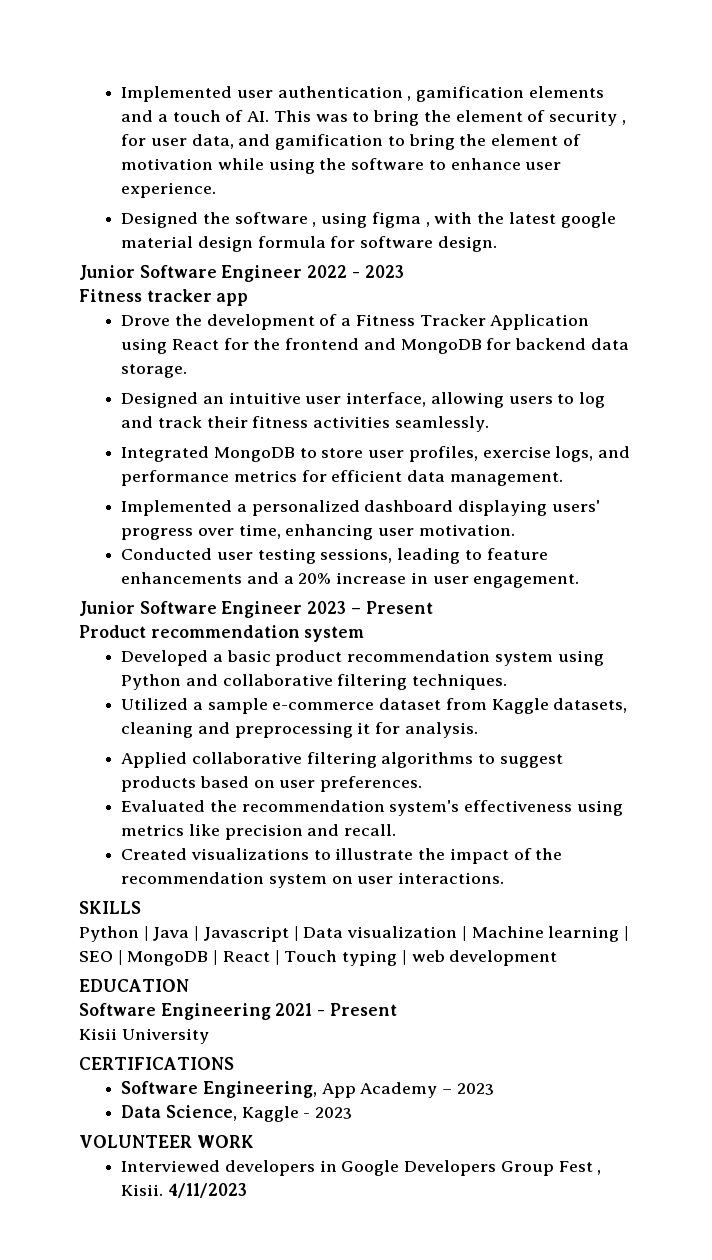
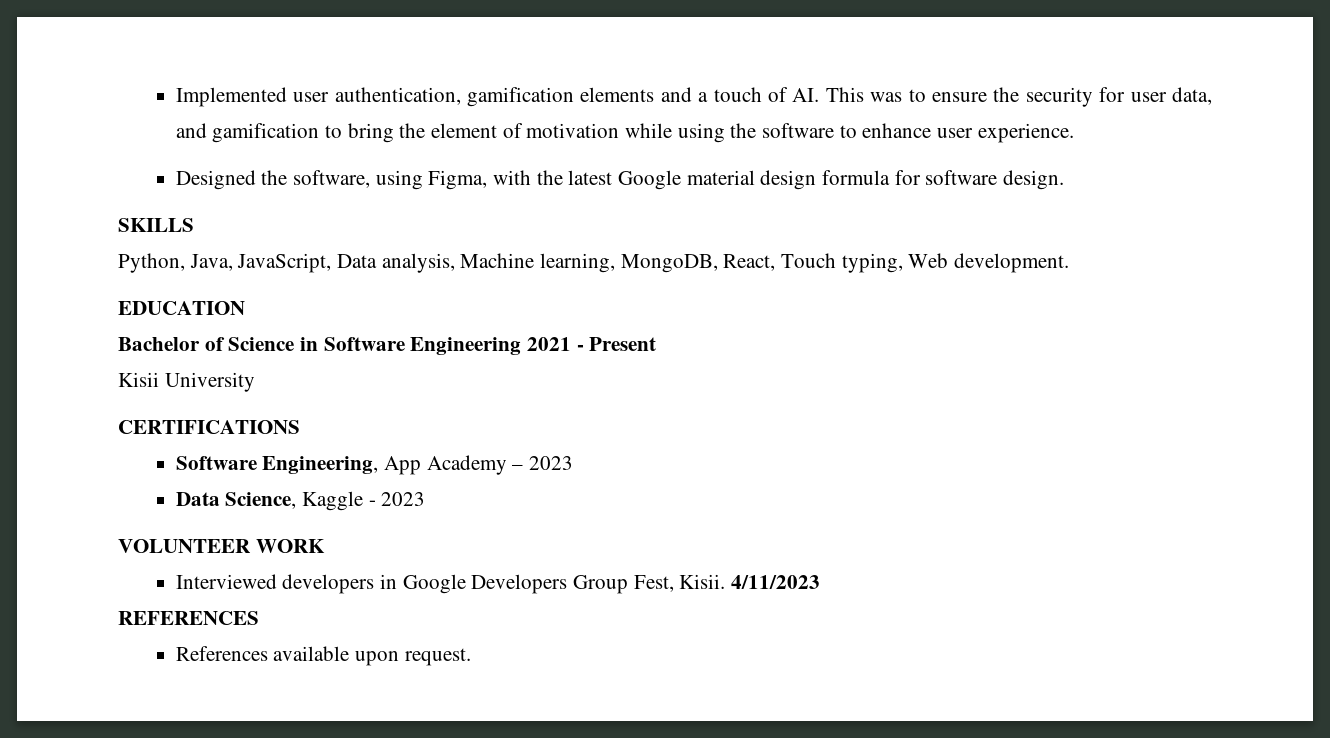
- Implemented user authentication , gamification elements and a touch of AI. This was to bring the element of security , for user data, and gamification to bring the element of motivation while using the software to enhance user experience.
+ Implemented user authentication, gamification elements and a touch of AI. This was to ensure the security for user data, and gamification to bring the element of motivation while using the software to enhance user experience.
- Designed the software , using figma , with the latest google material design formula for software design.
+ Designed the software, using Figma, with the latest Google material design formula for software design.
- Junior Software Engineer 2022 - 2023
- Fitness tracker app
- Drove the development of a Fitness Tracker Application using React for the frontend and MongoDB for backend data storage.
- Designed an intuitive user interface, allowing users to log and track their fitness activities seamlessly.
- Integrated MongoDB to store user profiles, exercise logs, and performance metrics for efficient data management.
- Implemented a personalized dashboard displaying users' progress over time, enhancing user motivation.
- Conducted user testing sessions, leading to feature enhancements and a 20% increase in user engagement.
- Junior Software Engineer 2023 – Present
- Product recommendation system
- Developed a basic product recommendation system using Python and collaborative filtering techniques.
- Utilized a sample e-commerce dataset from Kaggle datasets, cleaning and preprocessing it for analysis.
- Applied collaborative filtering algorithms to suggest products based on user preferences.
- Evaluated the recommendation system's effectiveness using metrics like precision and recall.
- Created visualizations to illustrate the impact of the recommendation system on user interactions.
  SKILLS
- Python | Java | Javascript | Data visualization | Machine learning | SEO | MongoDB | React | Touch typing | web development
+ Python, Java, JavaScript, Data analysis, Machine learning, MongoDB, React, Touch typing, Web development.
  EDUCATION
- Software Engineering 2021 - Present
+ Bachelor of Science in Software Engineering 2021 - Present
- Interviewed developers in Google Developers Group Fest , Kisii.
+ Interviewed developers in Google Developers Group Fest, Kisii.
+ REFERENCES
+ References available upon request.

